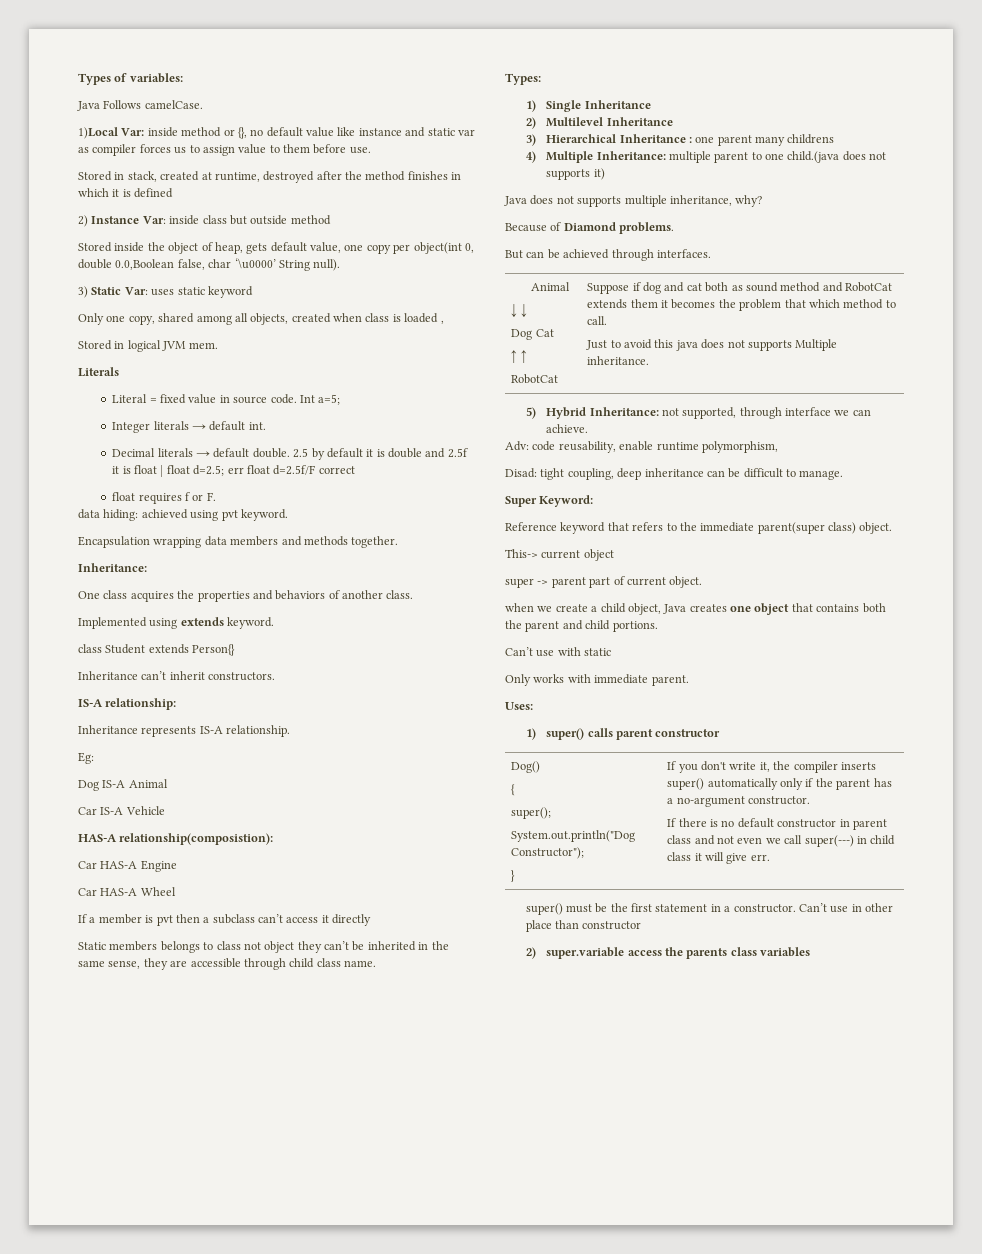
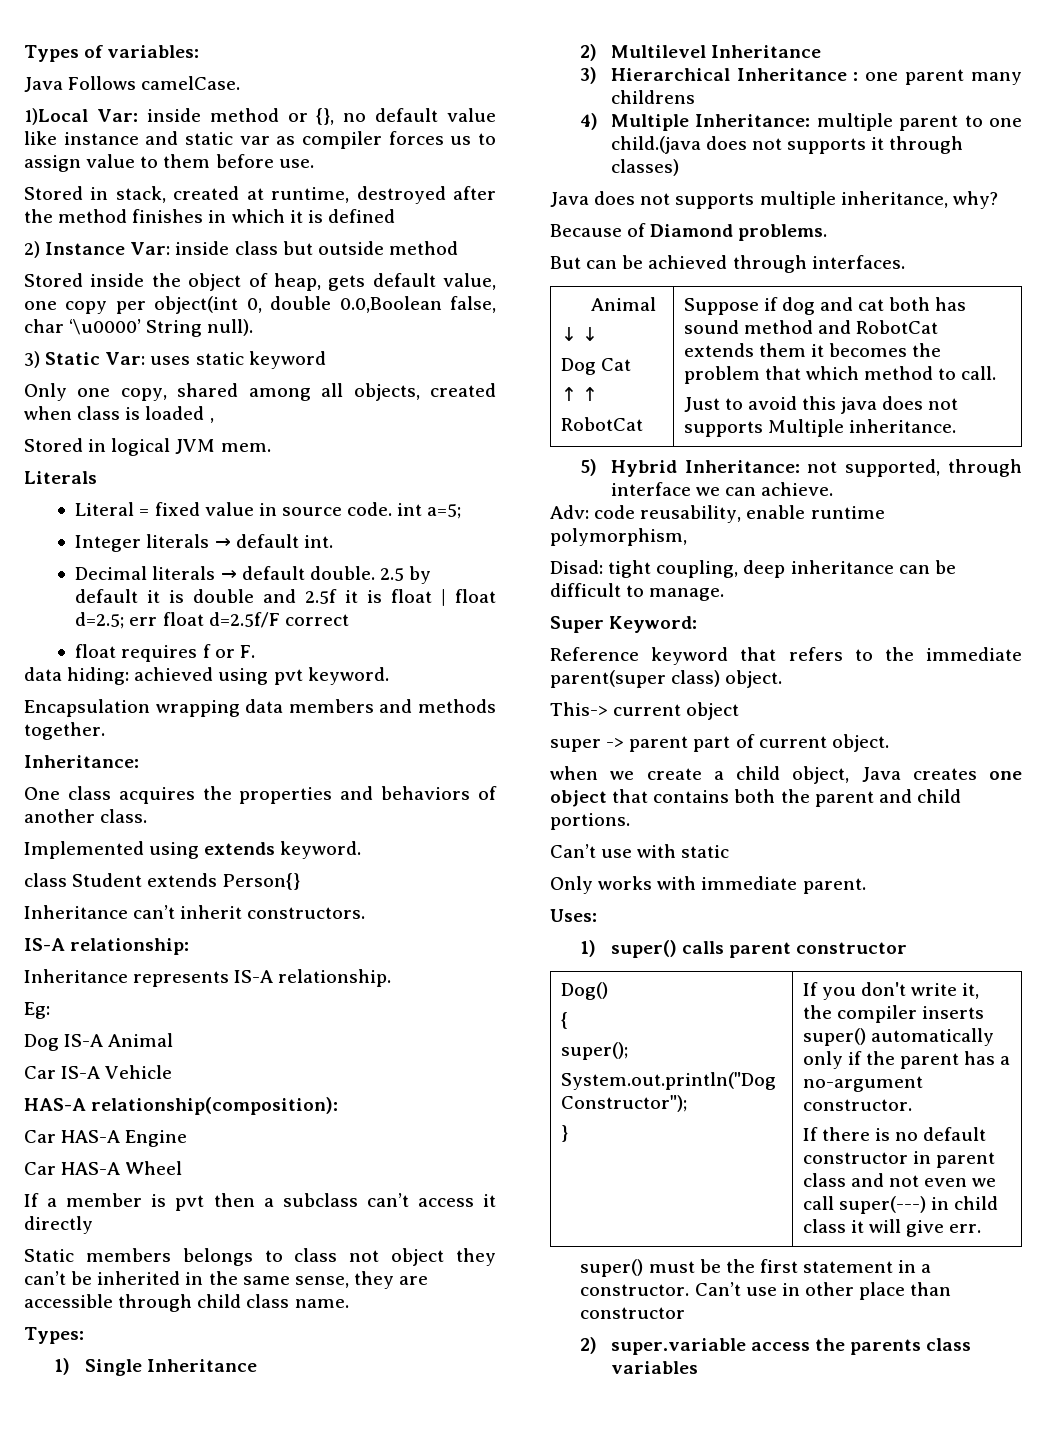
- Literal = fixed value in source code. Int a=5;
+ Literal = fixed value in source code. int a=5;
- HAS-A relationship(composistion):
+ HAS-A relationship(composition):
- 4) Multiple Inheritance: multiple parent to one child.(java does not supports it)
+ 4) Multiple Inheritance: multiple parent to one child.(java does not supports it through classes)
  But can be achieved through interfaces.
  Animal
  ↓ ↓
  Dog Cat
  ↑ ↑
- RobotCat | Suppose if dog and cat both as sound method and RobotCat extends them it becomes the problem that which method to call.
+ RobotCat | Suppose if dog and cat both has sound method and RobotCat extends them it becomes the problem that which method to call.

